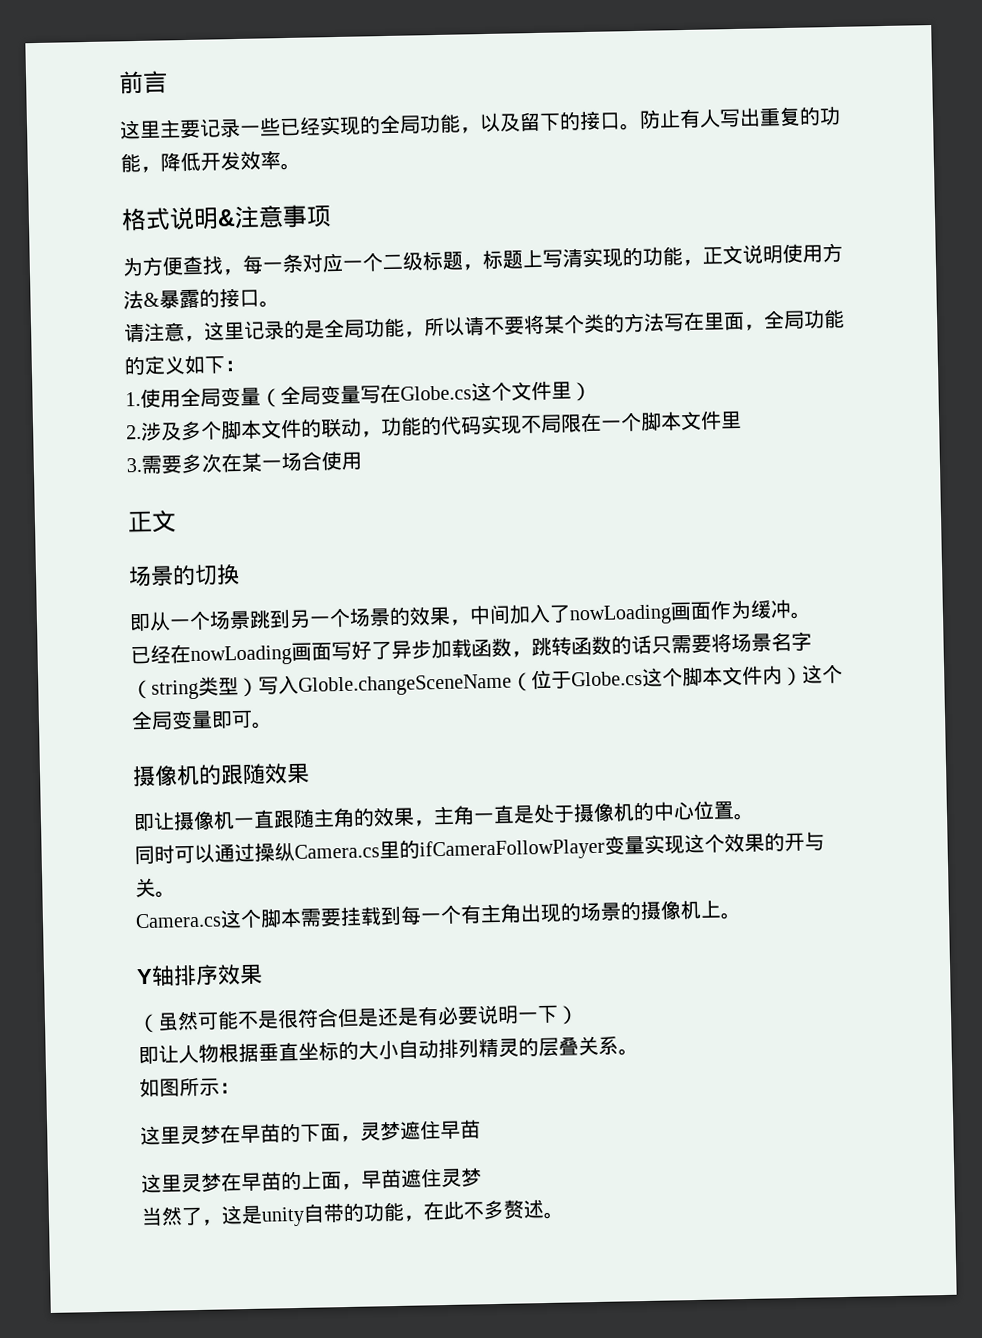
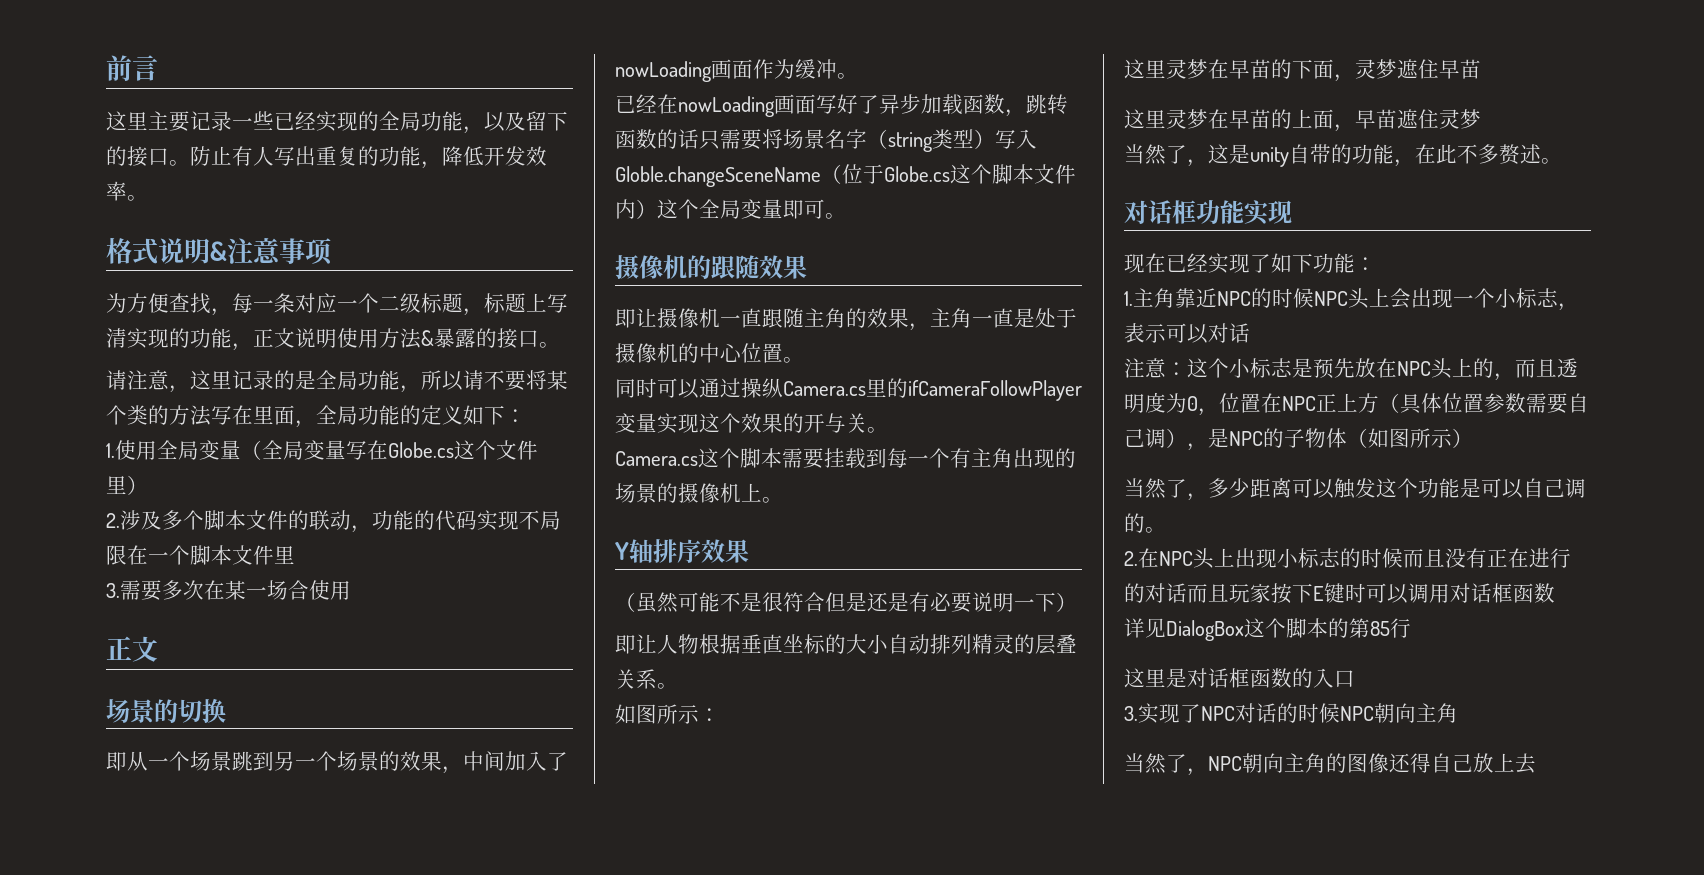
+ 对话框功能实现
+ 现在已经实现了如下功能：
+ 1.主角靠近NPC的时候NPC头上会出现一个小标志，表示可以对话
+ 注意：这个小标志是预先放在NPC头上的，而且透明度为0，位置在NPC正上方（具体位置参数需要自己调），是NPC的子物体（如图所示）
+ 当然了，多少距离可以触发这个功能是可以自己调的。
+ 2.在NPC头上出现小标志的时候而且没有正在进行的对话而且玩家按下E键时可以调用对话框函数
+ 详见DialogBox这个脚本的第85行
+ 这里是对话框函数的入口
+ 3.实现了NPC对话的时候NPC朝向主角
+ 当然了，NPC朝向主角的图像还得自己放上去

